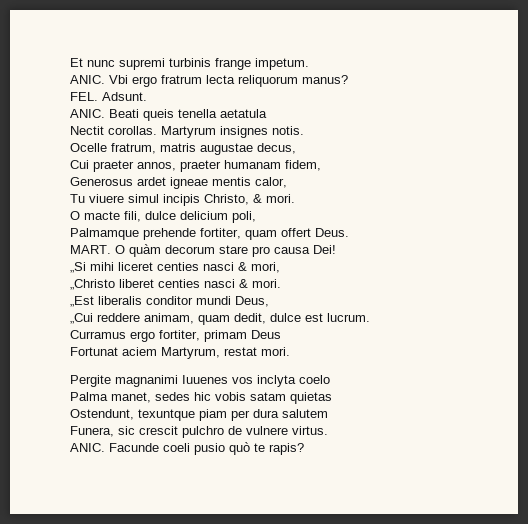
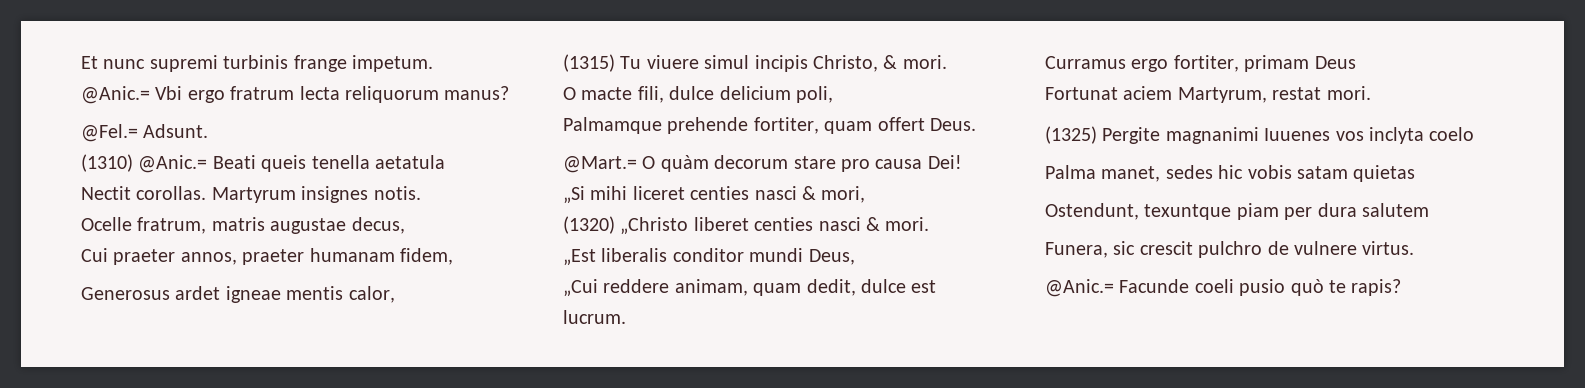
- ANIC. Vbi ergo fratrum lecta reliquorum manus?
+ @Anic.= Vbi ergo fratrum lecta reliquorum manus?
- FEL. Adsunt.
+ @Fel.= Adsunt.
- ANIC. Beati queis tenella aetatula
+ (1310) @Anic.= Beati queis tenella aetatula
- Tu viuere simul incipis Christo, & mori.
+ (1315) Tu viuere simul incipis Christo, & mori.
- MART. O quàm decorum stare pro causa Dei!
+ @Mart.= O quàm decorum stare pro causa Dei!
- „Christo liberet centies nasci & mori.
+ (1320) „Christo liberet centies nasci & mori.
- Pergite magnanimi Iuuenes vos inclyta coelo
+ (1325) Pergite magnanimi Iuuenes vos inclyta coelo
- ANIC. Facunde coeli pusio quò te rapis?
+ @Anic.= Facunde coeli pusio quò te rapis?

